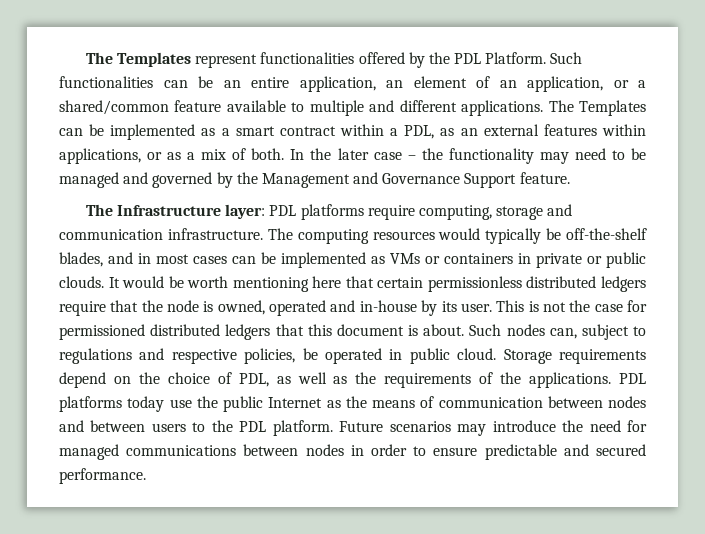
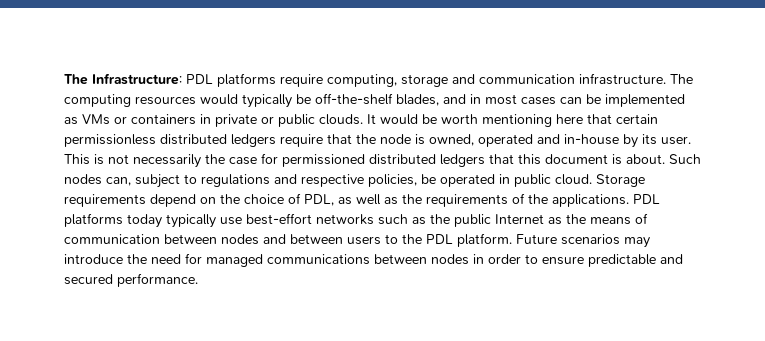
- The Templates represent functionalities offered by the PDL Platform. Such functionalities can be an entire application, an element of an application, or a shared/common feature available to multiple and different applications. The Templates can be implemented as a smart contract within a PDL, as an external features within applications, or as a mix of both. In the later case – the functionality may need to be managed and governed by the Management and Governance Support feature.
- The Infrastructure layer: PDL platforms require computing, storage and communication infrastructure.
+ The Infrastructure: PDL platforms require computing, storage and communication infrastructure.
- This is not the case for permissioned distributed ledgers that this document is about.
+ This is not necessarily the case for permissioned distributed ledgers that this document is about.
- PDL platforms today use the public Internet as the means of communication between nodes and between users to the PDL platform.
+ PDL platforms today typically use best-effort networks such as the public Internet as the means of communication between nodes and between users to the PDL platform.

